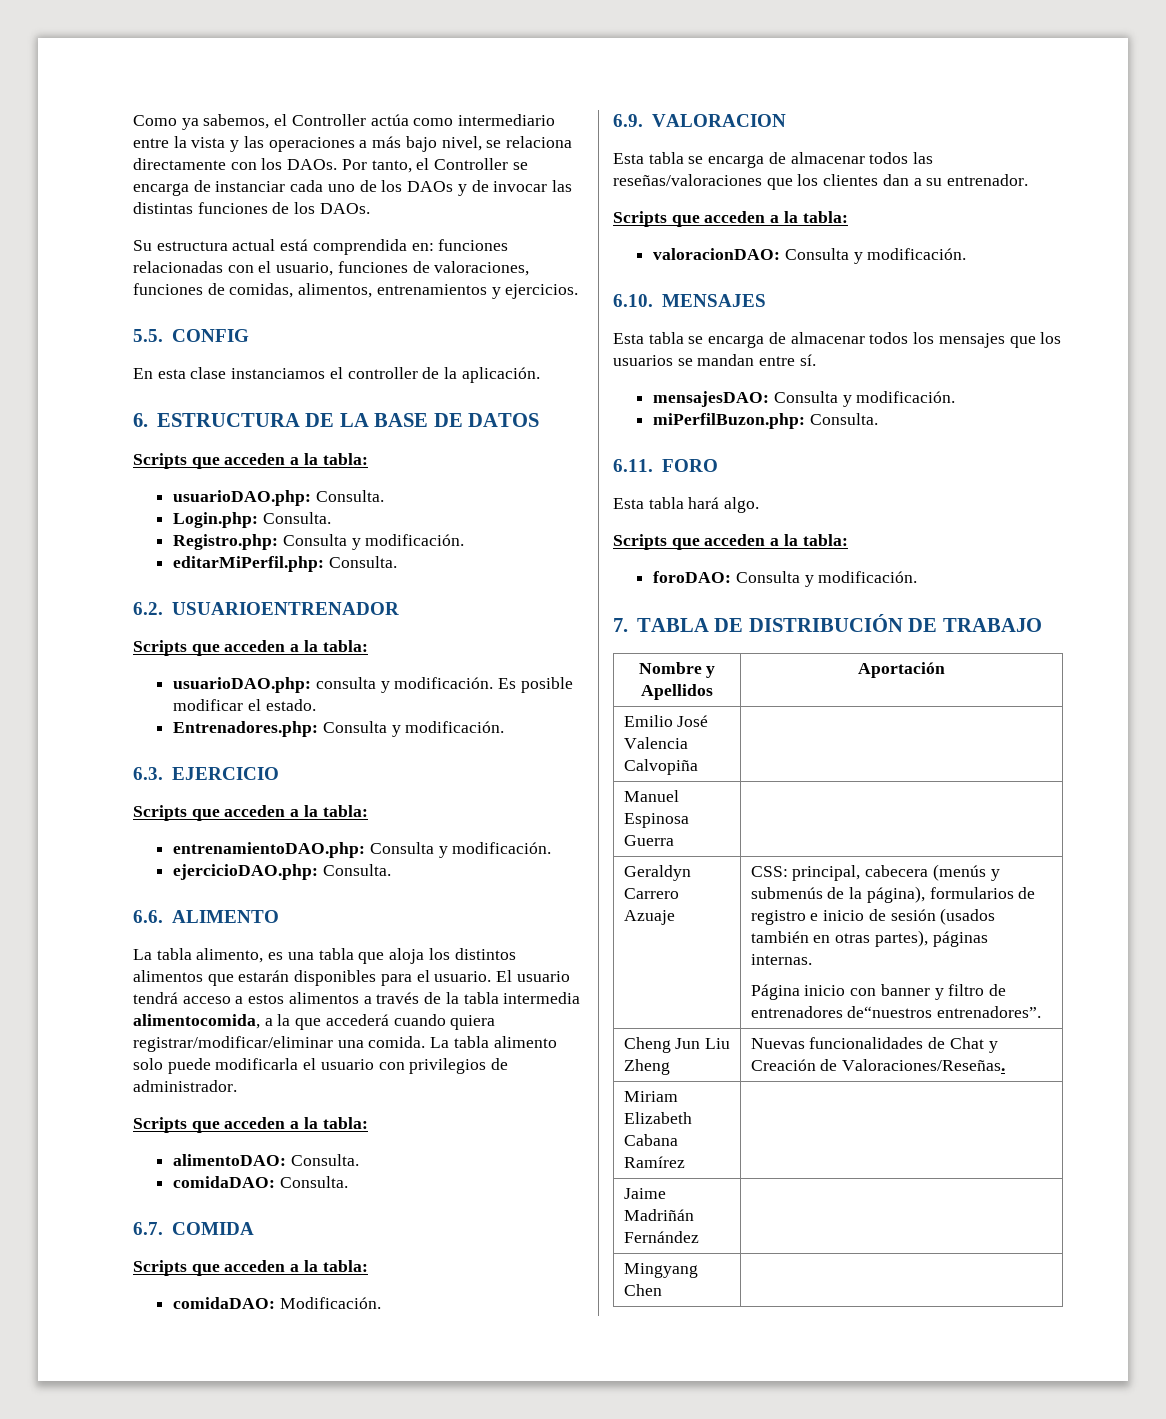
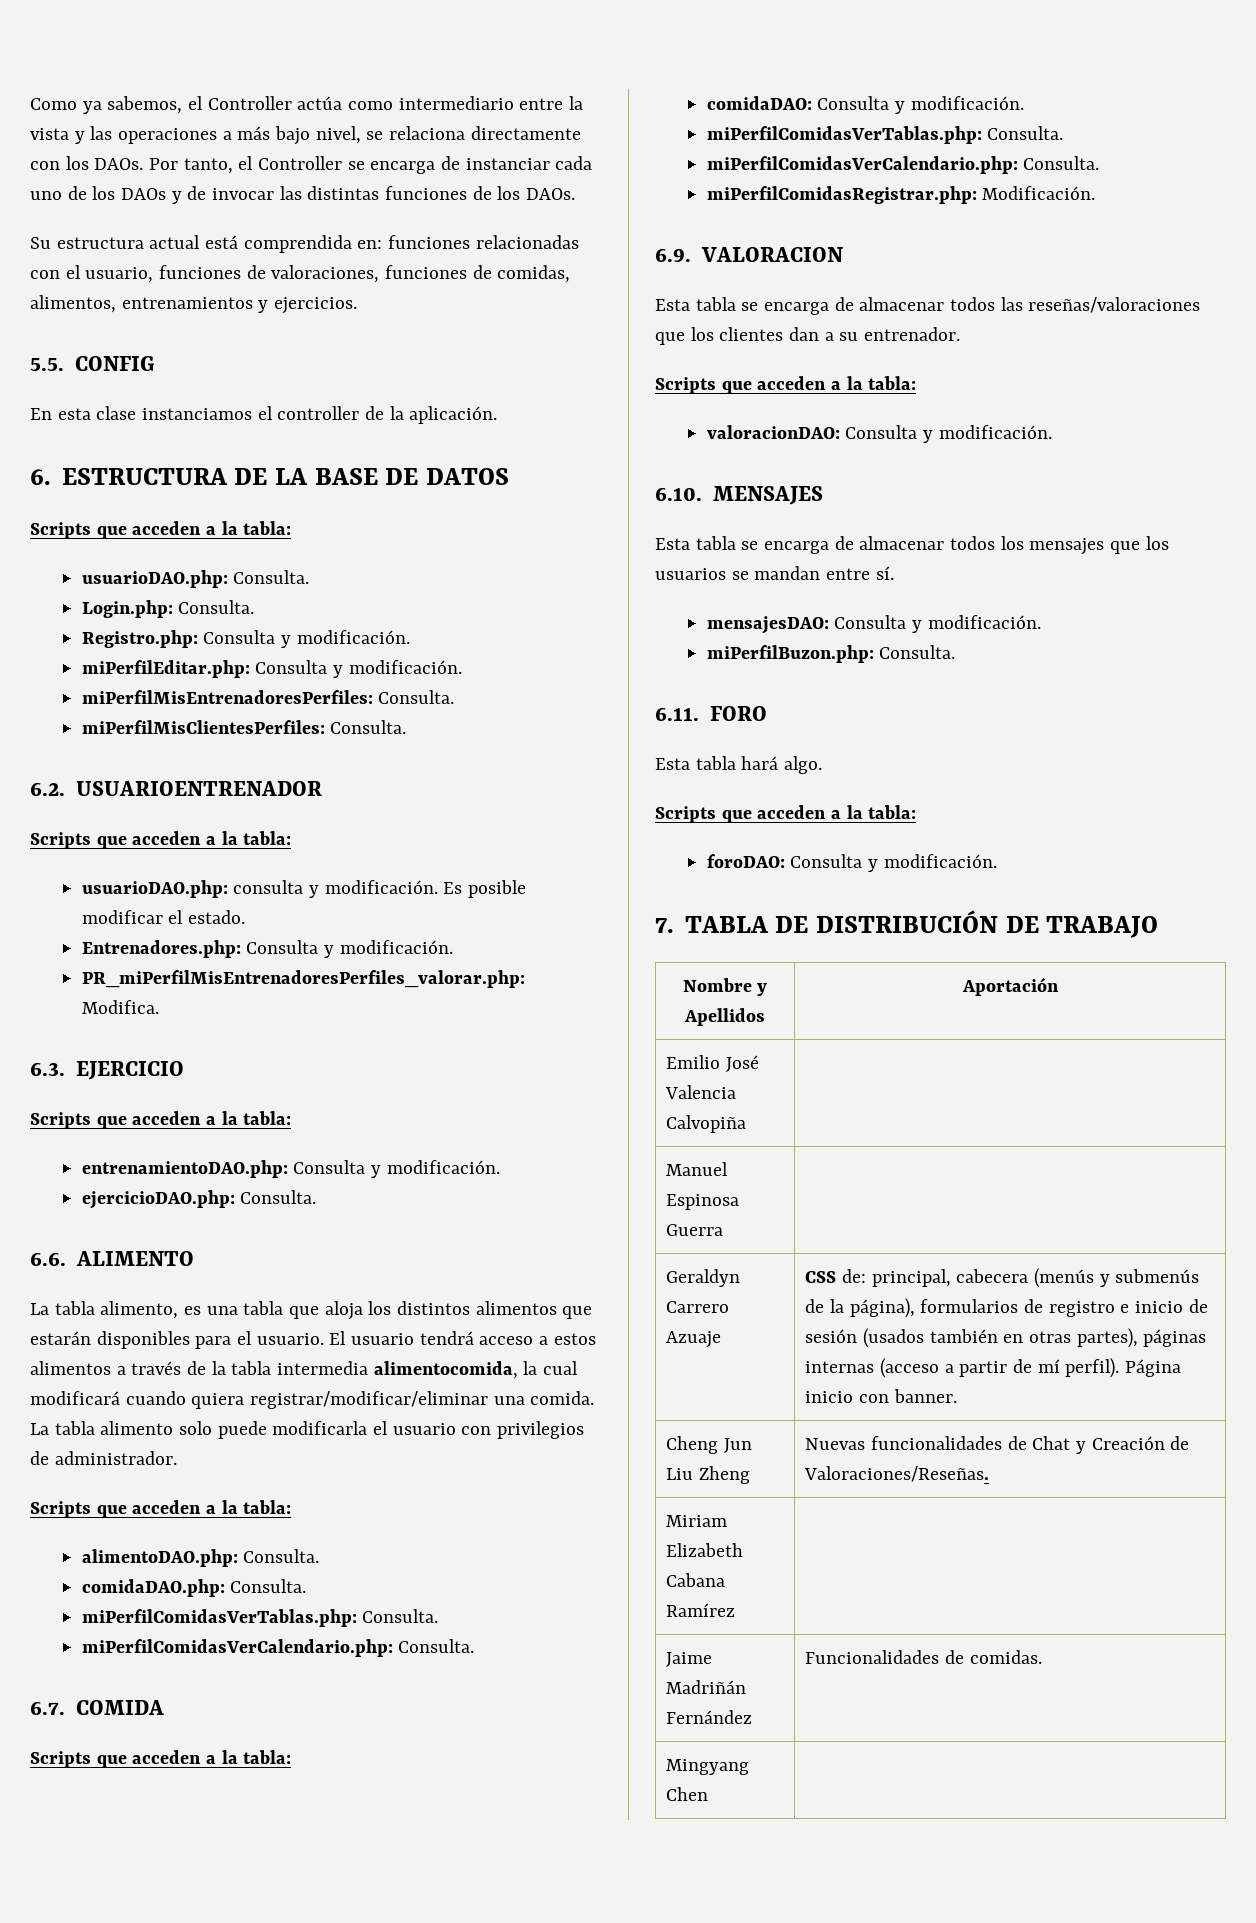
- editarMiPerfil.php: Consulta.
+ miPerfilEditar.php: Consulta y modificación.
+ miPerfilMisEntrenadoresPerfiles: Consulta.
+ miPerfilMisClientesPerfiles: Consulta.
+ PR_miPerfilMisEntrenadoresPerfiles_valorar.php: Modifica.
- El usuario tendrá acceso a estos alimentos a través de la tabla intermedia alimentocomida, a la que accederá cuando quiera registrar/modificar/eliminar una comida.
+ El usuario tendrá acceso a estos alimentos a través de la tabla intermedia alimentocomida, la cual modificará cuando quiera registrar/modificar/eliminar una comida.
- alimentoDAO: Consulta.
- comidaDAO: Consulta.
+ alimentoDAO.php: Consulta.
+ comidaDAO.php: Consulta.
+ miPerfilComidasVerTablas.php: Consulta.
+ miPerfilComidasVerCalendario.php: Consulta.
- comidaDAO: Modificación.
+ comidaDAO: Consulta y modificación.
+ miPerfilComidasVerTablas.php: Consulta.
+ miPerfilComidasVerCalendario.php: Consulta.
+ miPerfilComidasRegistrar.php: Modificación.
- Geraldyn Carrero Azuaje | CSS: principal, cabecera (menús y submenús de la página), formularios de registro e inicio de sesión (usados también en otras partes), páginas internas.
- Página inicio con banner y filtro de entrenadores de“nuestros entrenadores”.
+ Geraldyn Carrero Azuaje | CSS de: principal, cabecera (menús y submenús de la página), formularios de registro e inicio de sesión (usados también en otras partes), páginas internas (acceso a partir de mí perfil). Página inicio con banner.
- Jaime Madriñán Fernández |
+ Jaime Madriñán Fernández | Funcionalidades de comidas.

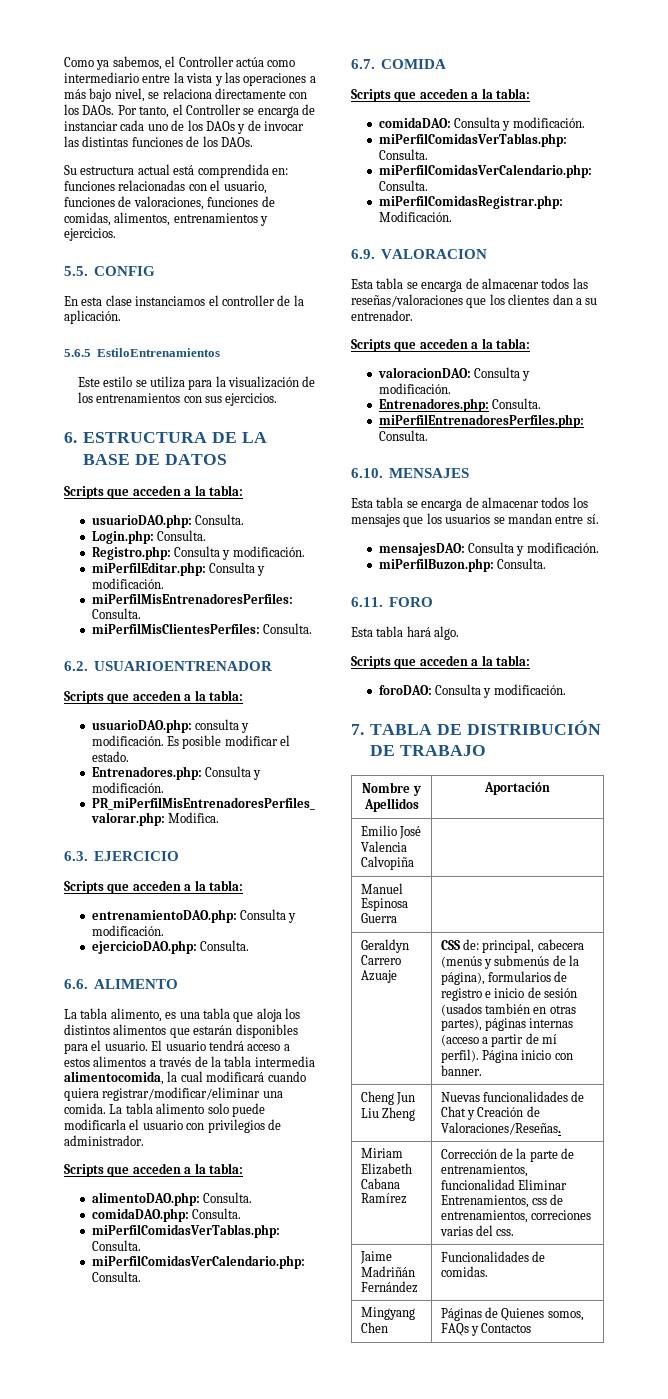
+ 5.6.5 EstiloEntrenamientos
+ Este estilo se utiliza para la visualización de los entrenamientos con sus ejercicios.
+ Entrenadores.php: Consulta.
+ miPerfilEntrenadoresPerfiles.php: Consulta.
- Miriam Elizabeth Cabana Ramírez |
+ Miriam Elizabeth Cabana Ramírez | Corrección de la parte de entrenamientos, funcionalidad Eliminar Entrenamientos, css de entrenamientos, correciones varias del css.
- Mingyang Chen |
+ Mingyang Chen | Páginas de Quienes somos, FAQs y Contactos

